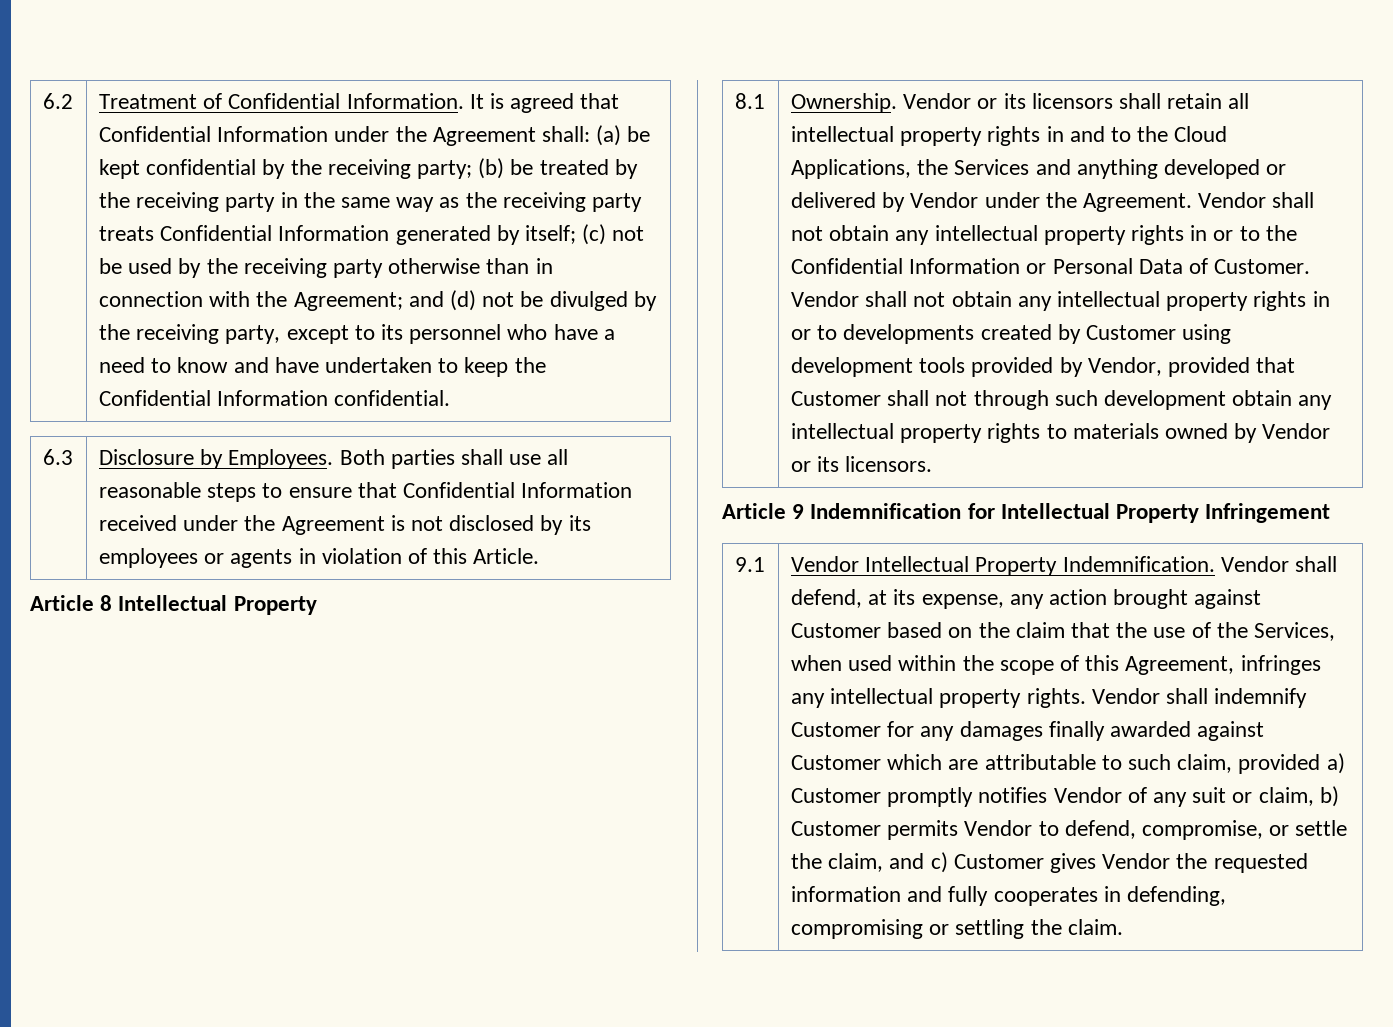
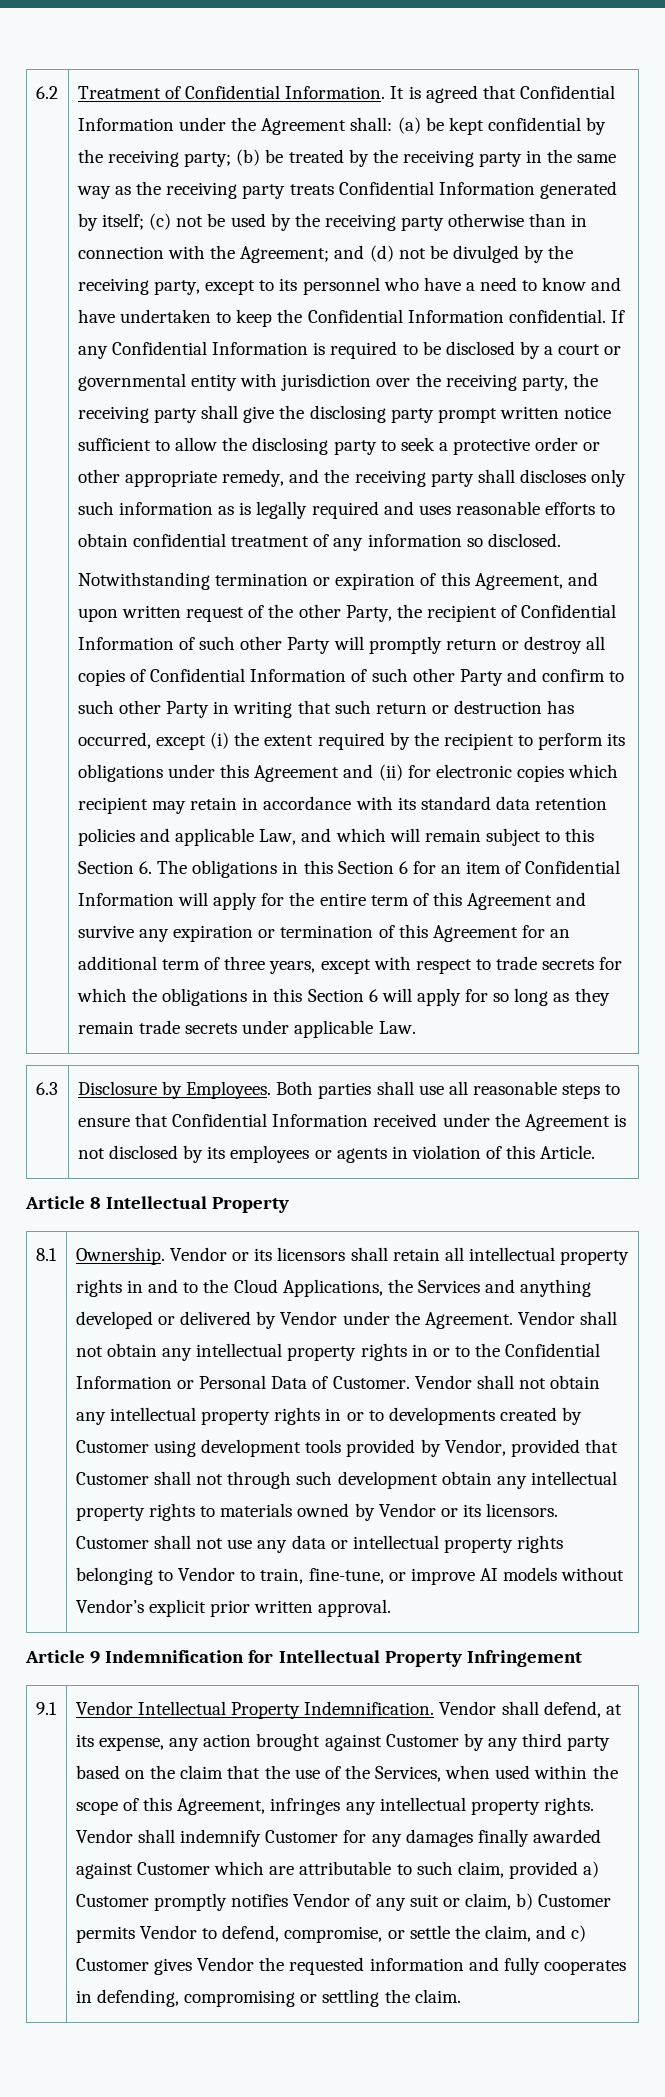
+ If any Confidential Information is required to be disclosed by a court or governmental entity with jurisdiction over the receiving party, the receiving party shall give the disclosing party prompt written notice sufficient to allow the disclosing party to seek a protective order or other appropriate remedy, and the receiving party shall discloses only such information as is legally required and uses reasonable efforts to obtain confidential treatment of any information so disclosed.
+ Notwithstanding termination or expiration of this Agreement, and upon written request of the other Party, the recipient of Confidential Information of such other Party will promptly return or destroy all copies of Confidential Information of such other Party and confirm to such other Party in writing that such return or destruction has occurred, except (i) the extent required by the recipient to perform its obligations under this Agreement and (ii) for electronic copies which recipient may retain in accordance with its standard data retention policies and applicable Law, and which will remain subject to this Section 6. The obligations in this Section 6 for an item of Confidential Information will apply for the entire term of this Agreement and survive any expiration or termination of this Agreement for an additional term of three years, except with respect to trade secrets for which the obligations in this Section 6 will apply for so long as they remain trade secrets under applicable Law.
+ Customer shall not use any data or intellectual property rights belonging to Vendor to train, fine-tune, or improve AI models without Vendor’s explicit prior written approval.
- Vendor shall defend, at its expense, any action brought against Customer based on the claim that the use of the Services, when used within the scope of this Agreement, infringes any intellectual property rights.
+ Vendor shall defend, at its expense, any action brought against Customer by any third party based on the claim that the use of the Services, when used within the scope of this Agreement, infringes any intellectual property rights.

